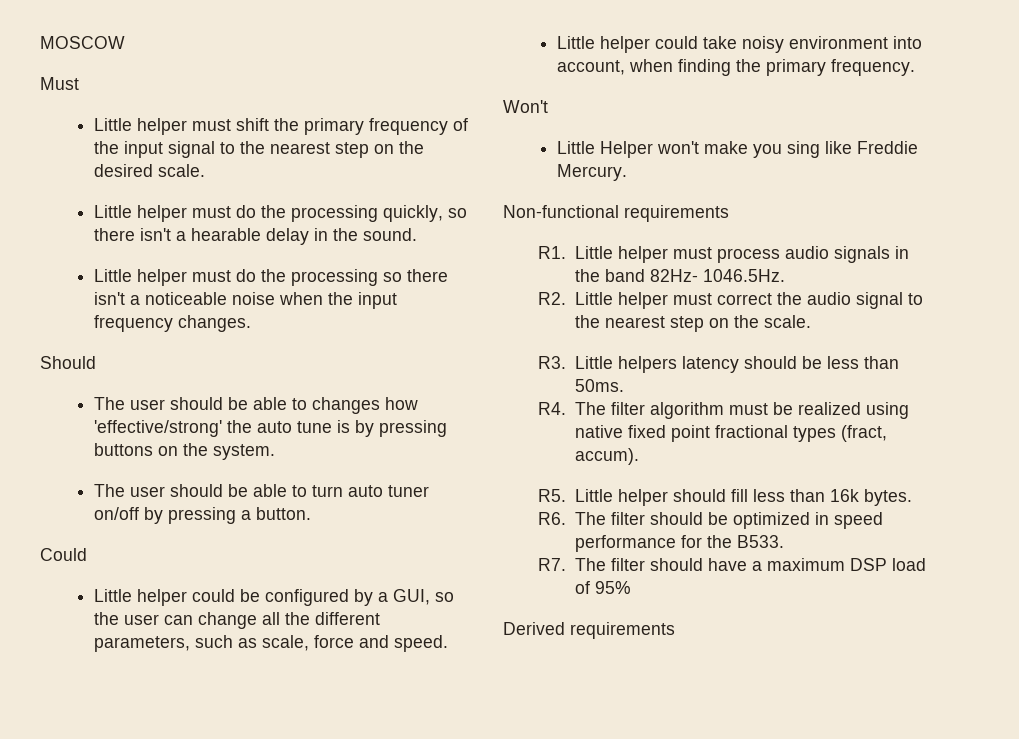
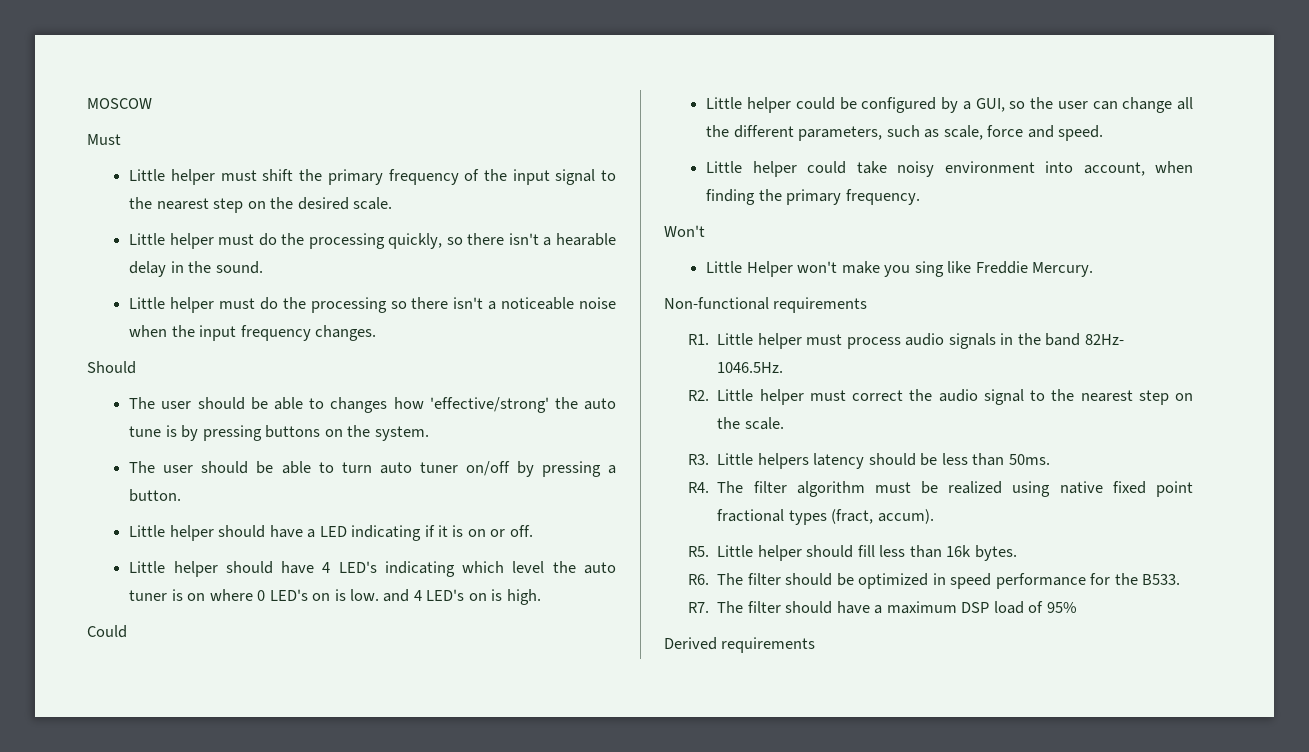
+ Little helper should have a LED indicating if it is on or off.
+ Little helper should have 4 LED's indicating which level the auto tuner is on where 0 LED's on is low. and 4 LED's on is high.

